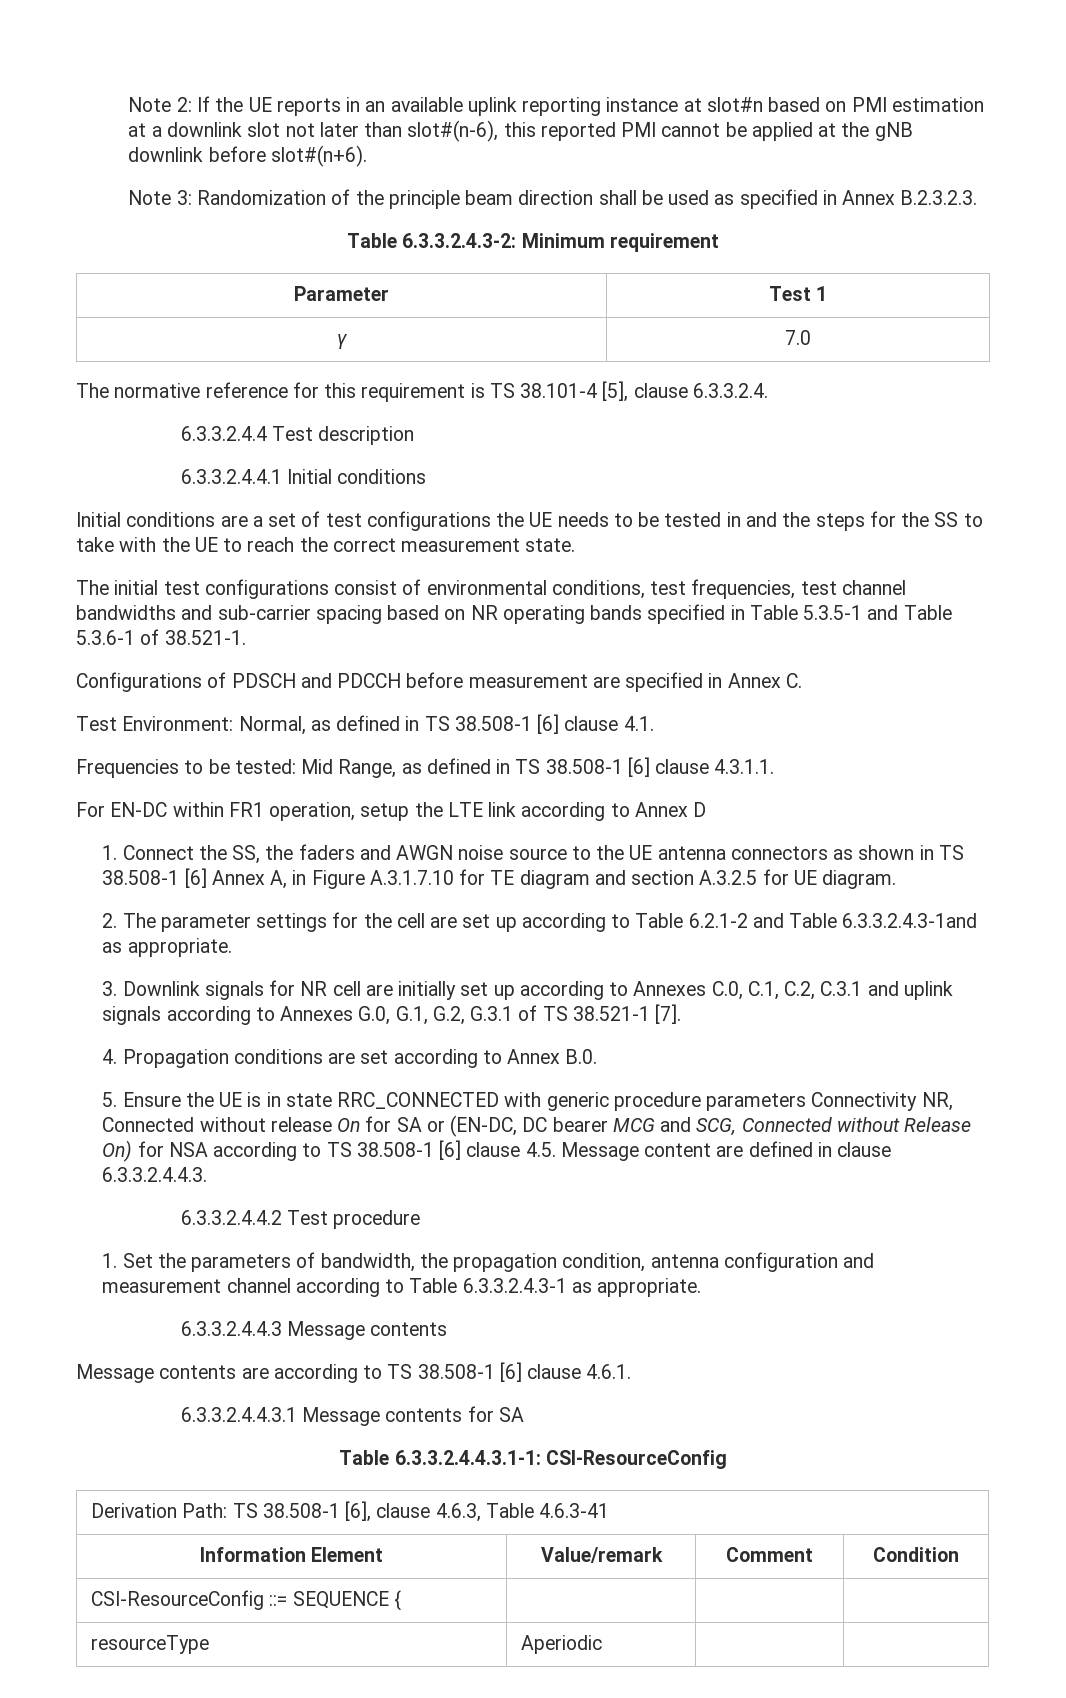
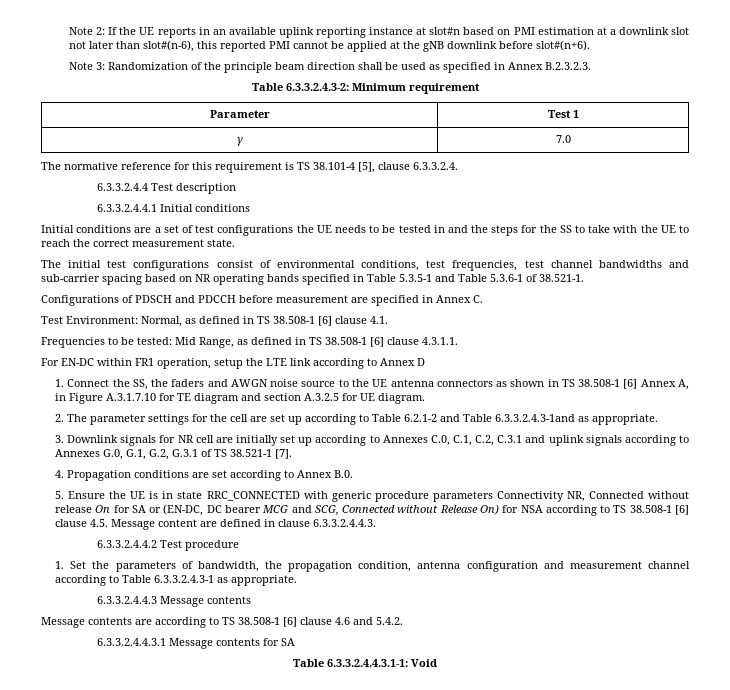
- Message contents are according to TS 38.508-1 [6] clause 4.6.1.
+ Message contents are according to TS 38.508-1 [6] clause 4.6 and 5.4.2.
- Table 6.3.3.2.4.4.3.1-1: CSI-ResourceConfig
- Derivation Path: TS 38.508-1 [6], clause 4.6.3, Table 4.6.3-41
- Information Element | Value/remark | Comment | Condition
- CSI-ResourceConfig ::= SEQUENCE { | | |
- resourceType | Aperiodic | |
+ Table 6.3.3.2.4.4.3.1-1: Void

